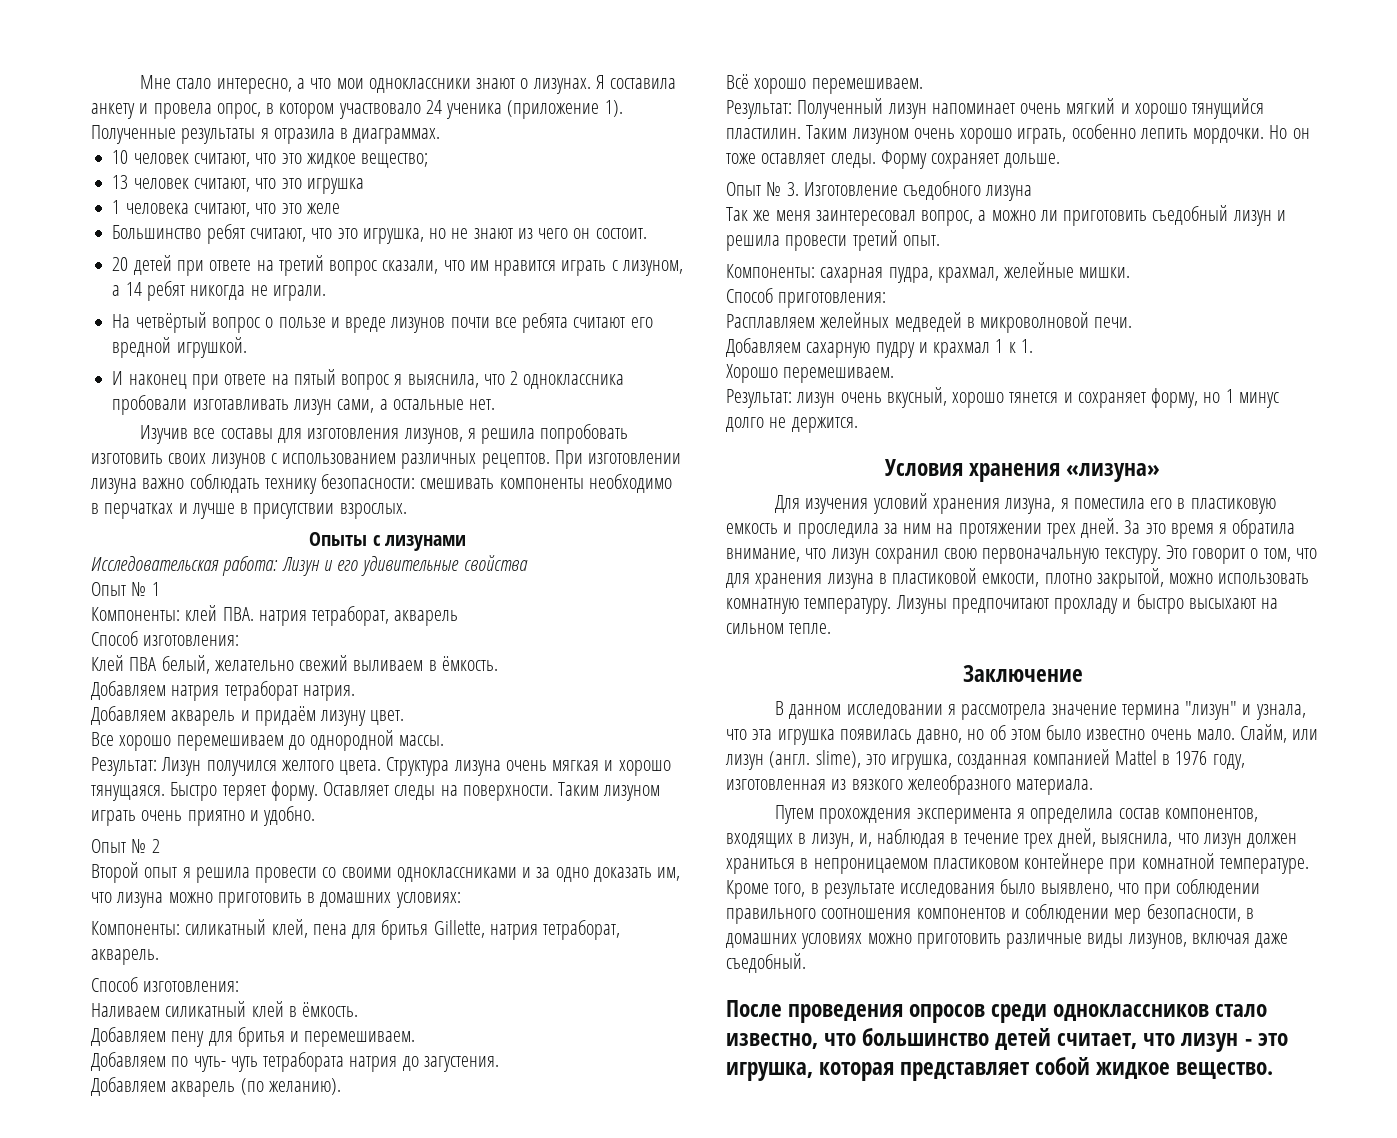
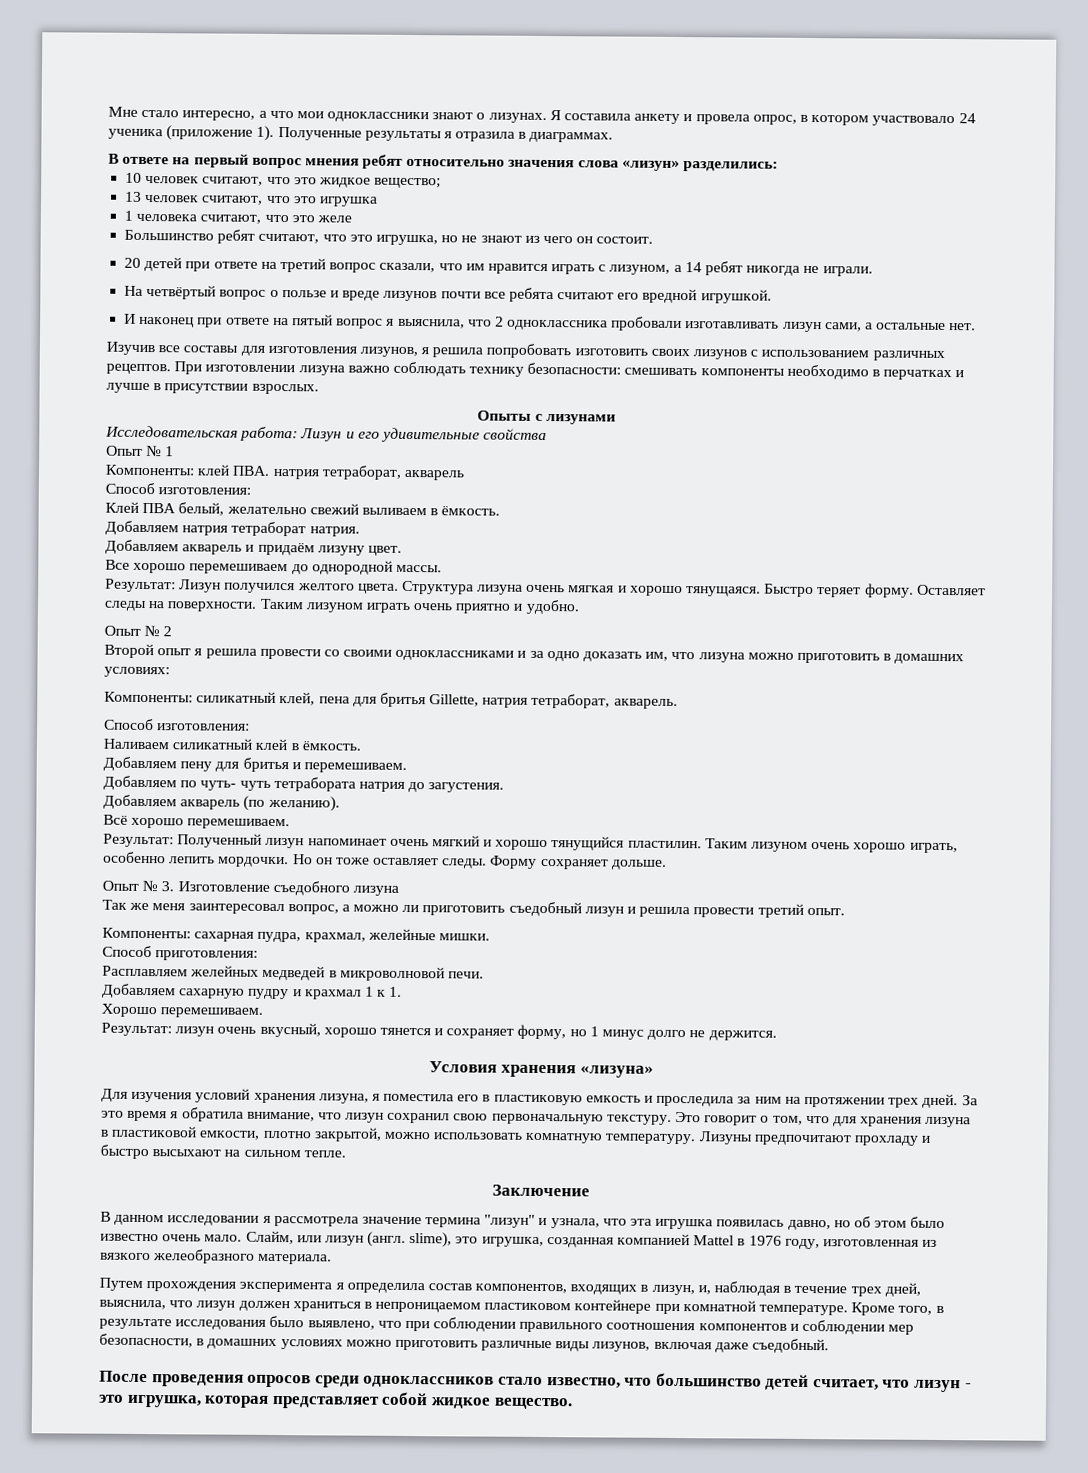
+ В ответе на первый вопрос мнения ребят относительно значения слова «лизун» разделились:

